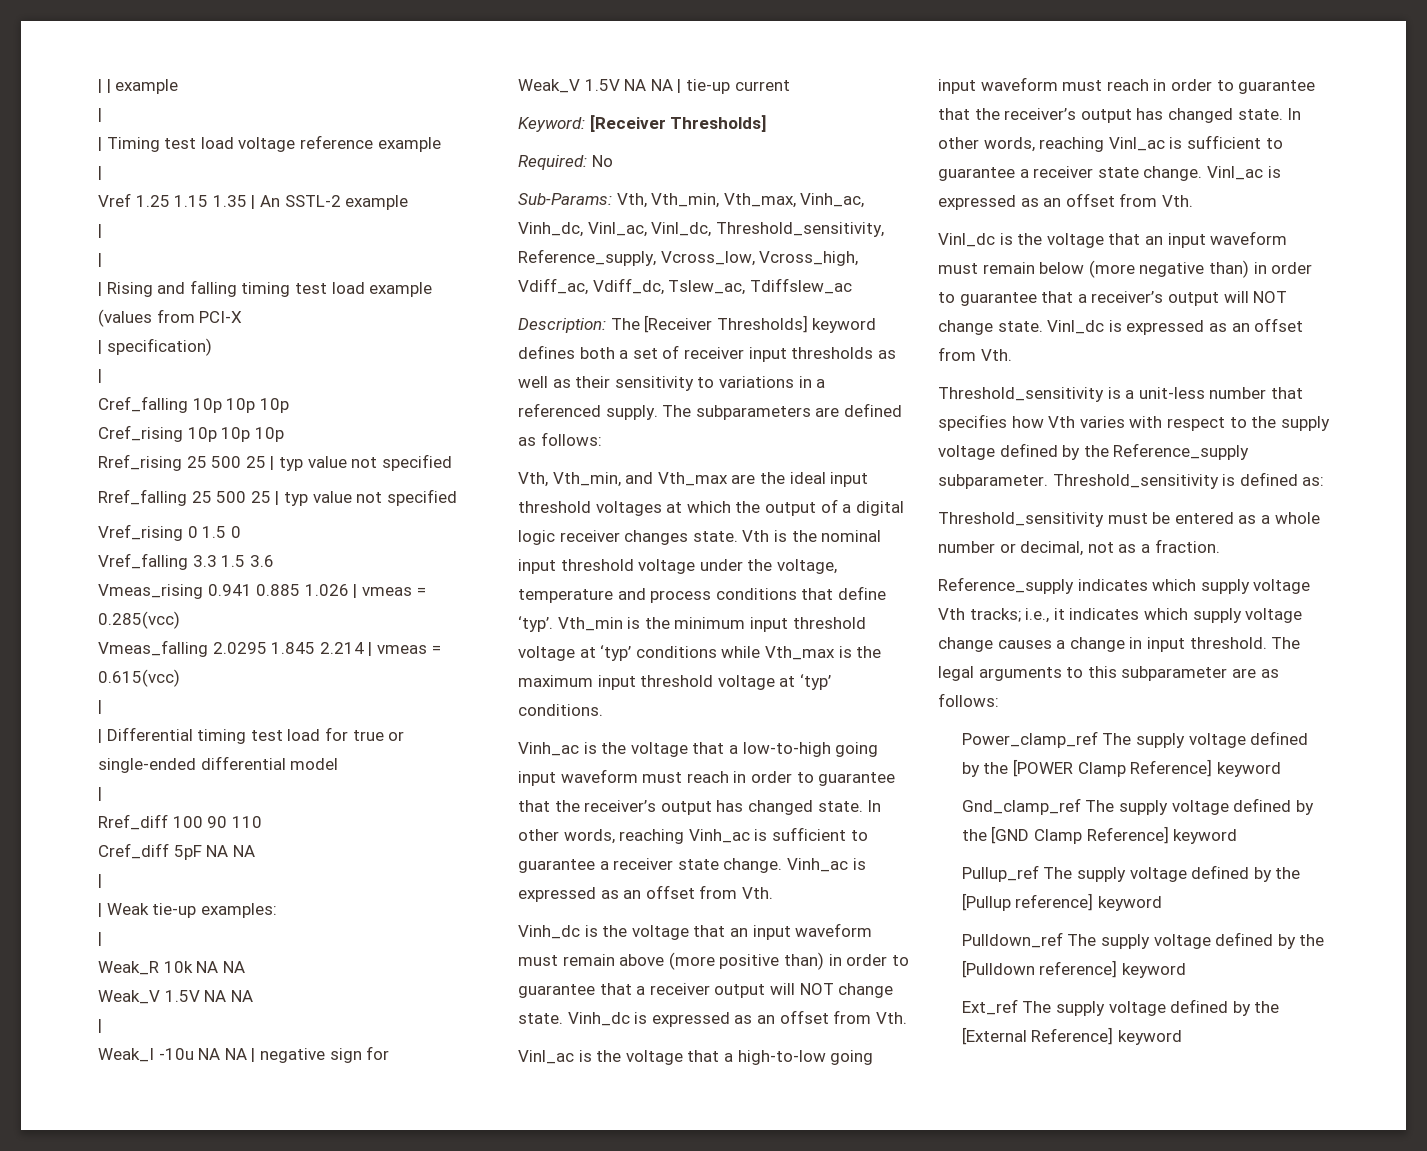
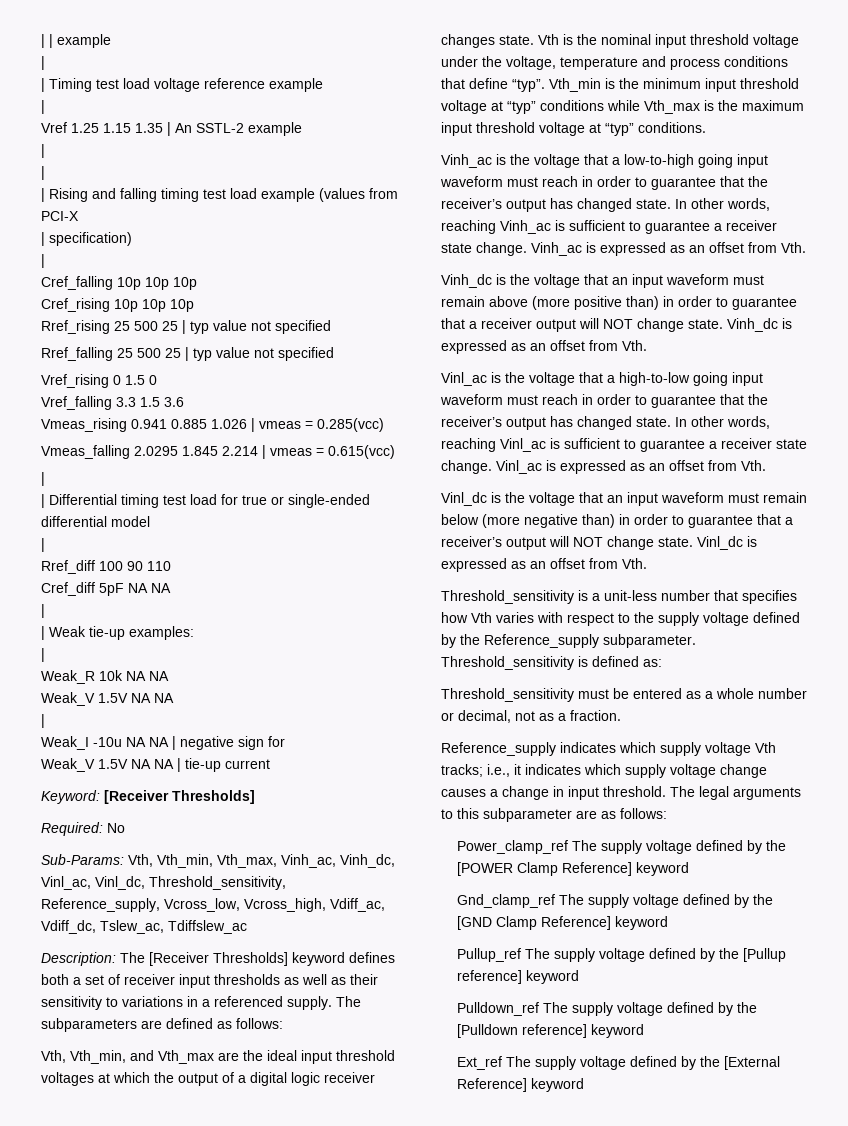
- Vth is the nominal input threshold voltage under the voltage, temperature and process conditions that define ‘typ’.
+ Vth is the nominal input threshold voltage under the voltage, temperature and process conditions that define “typ”.
- Vth_min is the minimum input threshold voltage at ‘typ’ conditions while Vth_max is the maximum input threshold voltage at ‘typ’ conditions.
+ Vth_min is the minimum input threshold voltage at “typ” conditions while Vth_max is the maximum input threshold voltage at “typ” conditions.

